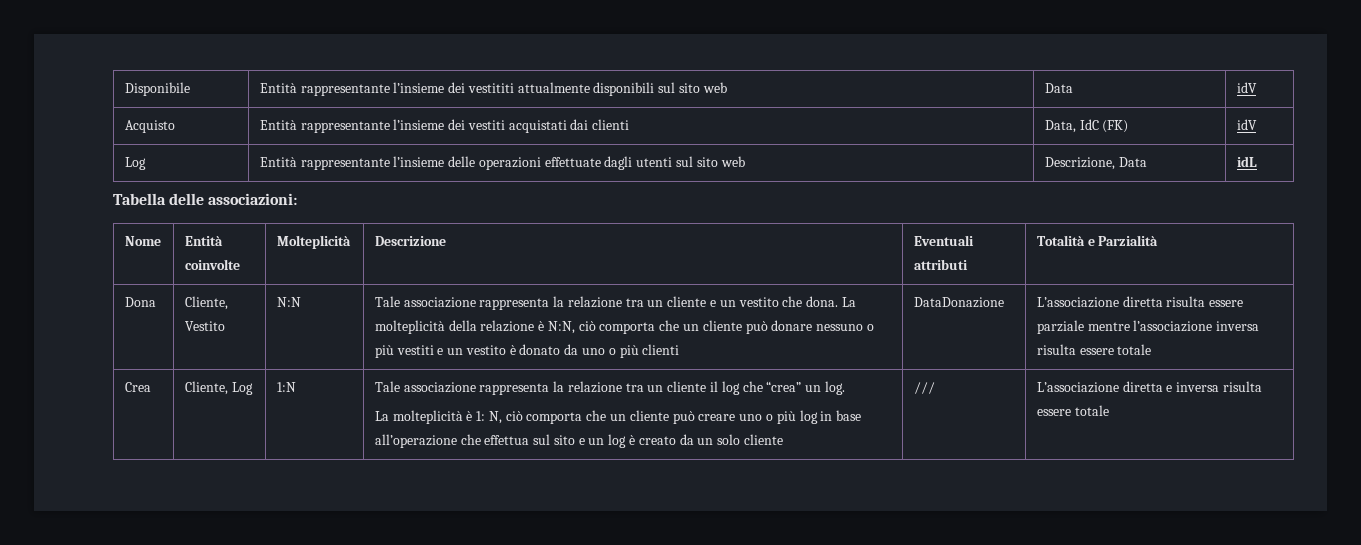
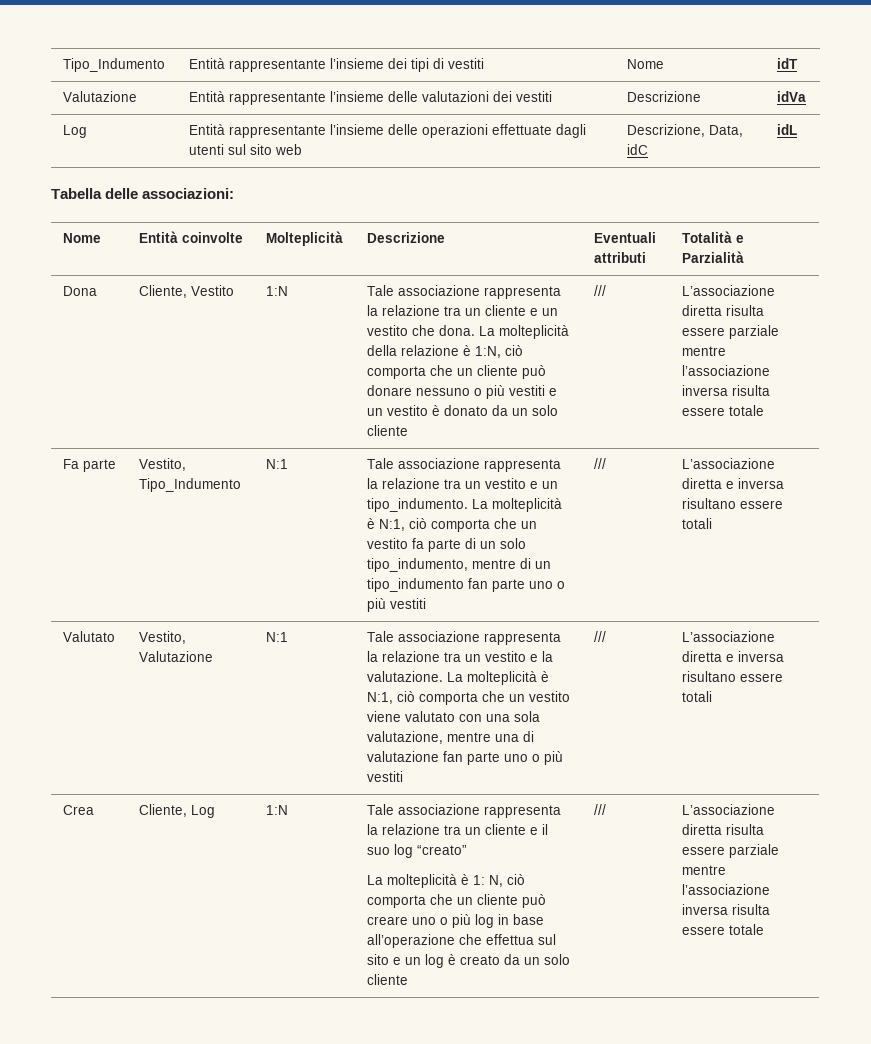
- Disponibile | Entità rappresentante l’insieme dei vestititi attualmente disponibili sul sito web | Data | idV
- Acquisto | Entità rappresentante l’insieme dei vestiti acquistati dai clienti | Data, IdC (FK) | idV
+ Tipo_Indumento | Entità rappresentante l’insieme dei tipi di vestiti | Nome | idT
+ Valutazione | Entità rappresentante l’insieme delle valutazioni dei vestiti | Descrizione | idVa
- Log | Entità rappresentante l’insieme delle operazioni effettuate dagli utenti sul sito web | Descrizione, Data | idL
+ Log | Entità rappresentante l’insieme delle operazioni effettuate dagli utenti sul sito web | Descrizione, Data, idC | idL
- Cliente, Vestito | N:N
+ Cliente, Vestito | 1:N
- La molteplicità della relazione è N:N, ciò comporta che un cliente può donare nessuno o più vestiti e un vestito è donato da uno o più clienti | DataDonazione
+ La molteplicità della relazione è 1:N, ciò comporta che un cliente può donare nessuno o più vestiti e un vestito è donato da un solo cliente | ///
+ Fa parte | Vestito, Tipo_Indumento | N:1 | Tale associazione rappresenta la relazione tra un vestito e un tipo_indumento. La molteplicità è N:1, ciò comporta che un vestito fa parte di un solo tipo_indumento, mentre di un tipo_indumento fan parte uno o più vestiti | /// | L’associazione diretta e inversa risultano essere totali
+ Valutato | Vestito, Valutazione | N:1 | Tale associazione rappresenta la relazione tra un vestito e la valutazione. La molteplicità è N:1, ciò comporta che un vestito viene valutato con una sola valutazione, mentre una di valutazione fan parte uno o più vestiti | /// | L’associazione diretta e inversa risultano essere totali
- Tale associazione rappresenta la relazione tra un cliente il log che “crea” un log.
+ Tale associazione rappresenta la relazione tra un cliente e il suo log “creato”
- La molteplicità è 1: N, ciò comporta che un cliente può creare uno o più log in base all’operazione che effettua sul sito e un log è creato da un solo cliente | /// | L’associazione diretta e inversa risulta essere totale
+ La molteplicità è 1: N, ciò comporta che un cliente può creare uno o più log in base all’operazione che effettua sul sito e un log è creato da un solo cliente | /// | L’associazione diretta risulta essere parziale mentre l’associazione inversa risulta essere totale

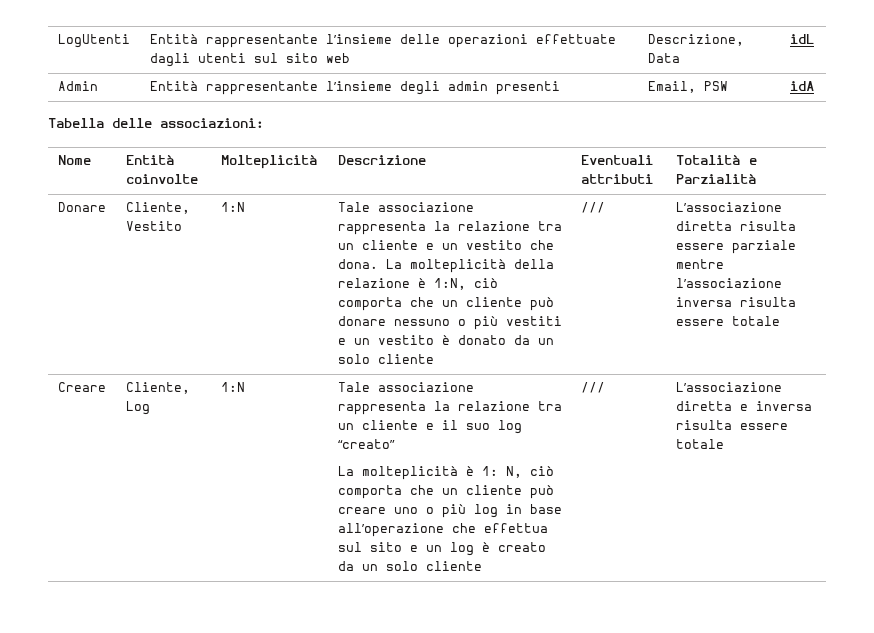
- Tipo_Indumento | Entità rappresentante l’insieme dei tipi di vestiti | Nome | idT
- Valutazione | Entità rappresentante l’insieme delle valutazioni dei vestiti | Descrizione | idVa
- Log | Entità rappresentante l’insieme delle operazioni effettuate dagli utenti sul sito web | Descrizione, Data, idC | idL
+ LogUtenti | Entità rappresentante l’insieme delle operazioni effettuate dagli utenti sul sito web | Descrizione, Data | idL
+ Admin | Entità rappresentante l’insieme degli admin presenti | Email, PSW | idA
- Dona
+ Donare
- Fa parte | Vestito, Tipo_Indumento | N:1 | Tale associazione rappresenta la relazione tra un vestito e un tipo_indumento. La molteplicità è N:1, ciò comporta che un vestito fa parte di un solo tipo_indumento, mentre di un tipo_indumento fan parte uno o più vestiti | /// | L’associazione diretta e inversa risultano essere totali
- Valutato | Vestito, Valutazione | N:1 | Tale associazione rappresenta la relazione tra un vestito e la valutazione. La molteplicità è N:1, ciò comporta che un vestito viene valutato con una sola valutazione, mentre una di valutazione fan parte uno o più vestiti | /// | L’associazione diretta e inversa risultano essere totali
- Crea
+ Creare
- La molteplicità è 1: N, ciò comporta che un cliente può creare uno o più log in base all’operazione che effettua sul sito e un log è creato da un solo cliente | /// | L’associazione diretta risulta essere parziale mentre l’associazione inversa risulta essere totale
+ La molteplicità è 1: N, ciò comporta che un cliente può creare uno o più log in base all’operazione che effettua sul sito e un log è creato da un solo cliente | /// | L’associazione diretta e inversa risulta essere totale

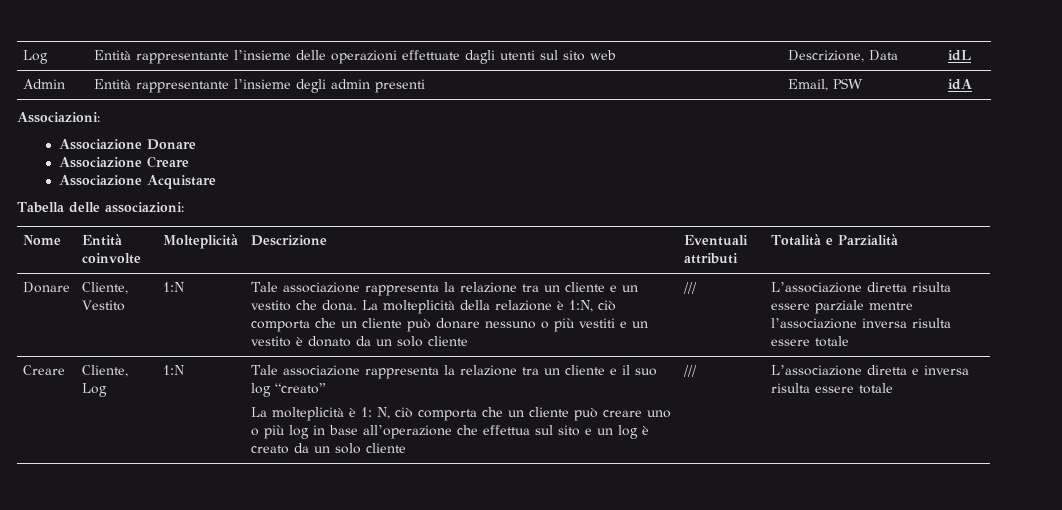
- LogUtenti | Entità rappresentante l’insieme delle operazioni effettuate dagli utenti sul sito web | Descrizione, Data | idL
+ Log | Entità rappresentante l’insieme delle operazioni effettuate dagli utenti sul sito web | Descrizione, Data | idL
+ Associazioni:
+ Associazione Donare
+ Associazione Creare
+ Associazione Acquistare

